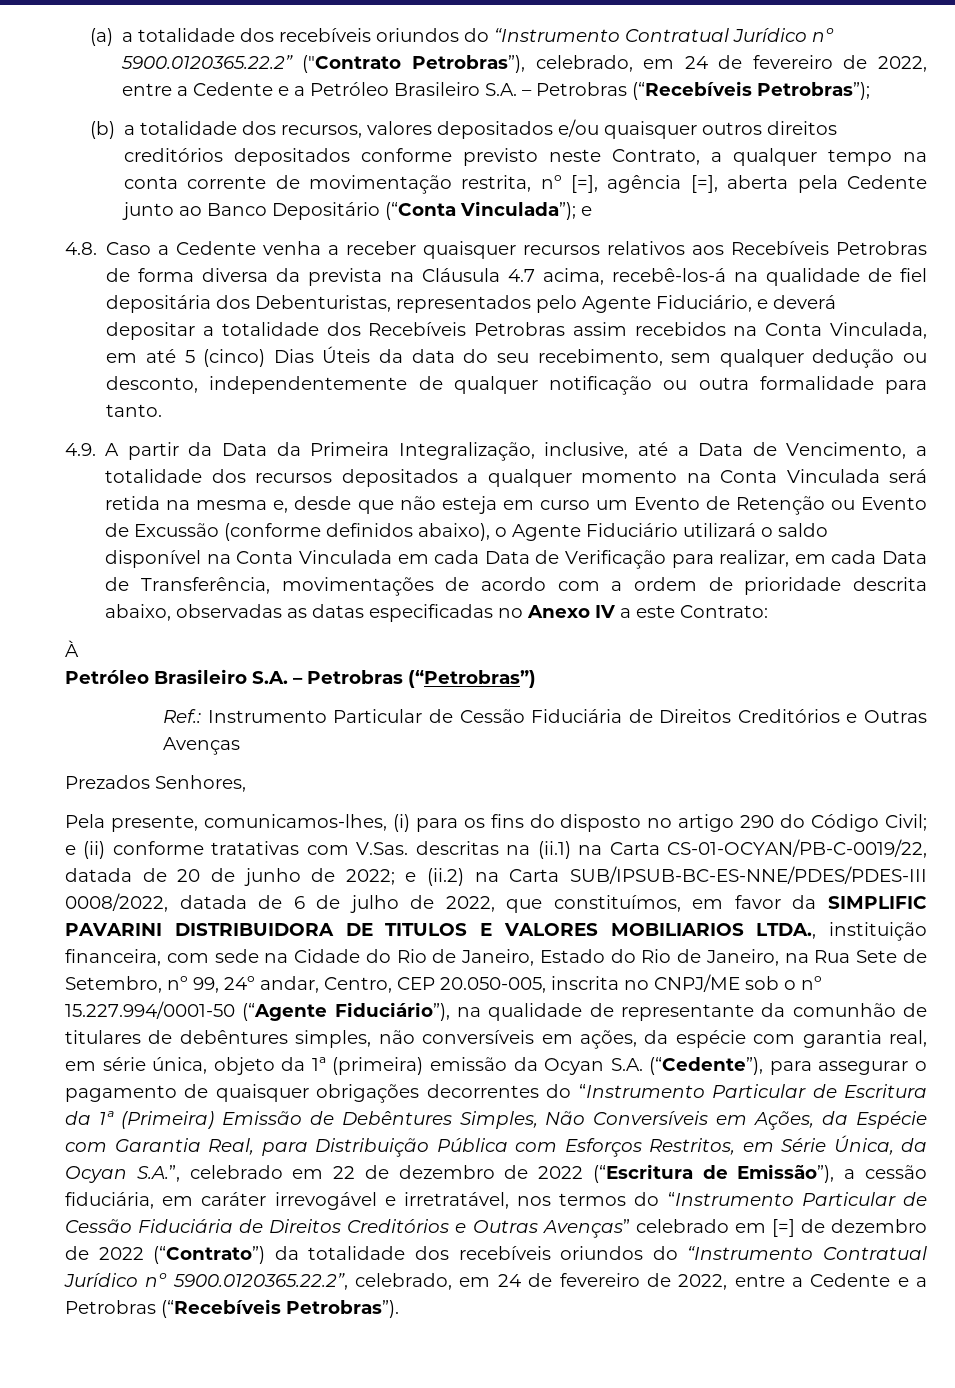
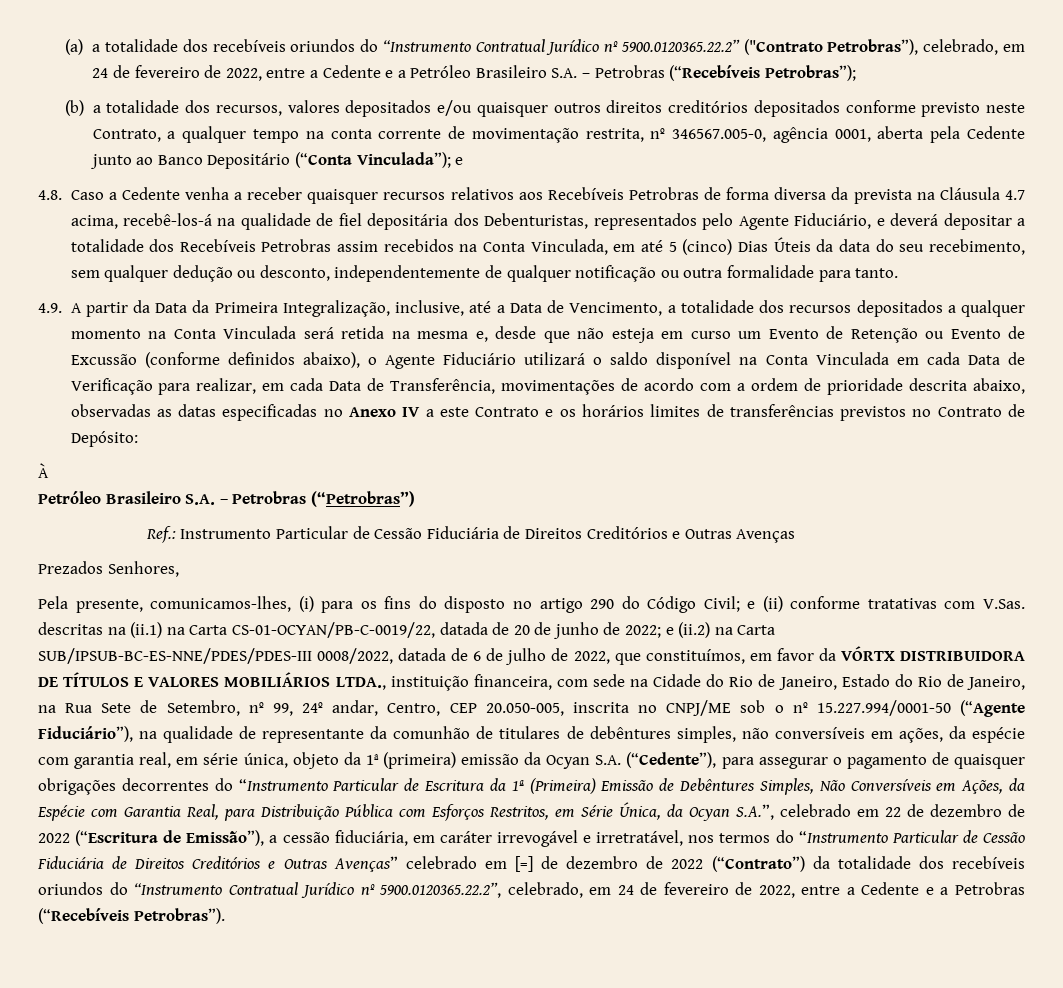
- (b) a totalidade dos recursos, valores depositados e/ou quaisquer outros direitos creditórios depositados conforme previsto neste Contrato, a qualquer tempo na conta corrente de movimentação restrita, nº [=], agência [=], aberta pela Cedente junto ao Banco Depositário (“Conta Vinculada”); e
+ (b) a totalidade dos recursos, valores depositados e/ou quaisquer outros direitos creditórios depositados conforme previsto neste Contrato, a qualquer tempo na conta corrente de movimentação restrita, nº 346567.005-0, agência 0001, aberta pela Cedente junto ao Banco Depositário (“Conta Vinculada”); e
- 4.9. A partir da Data da Primeira Integralização, inclusive, até a Data de Vencimento, a totalidade dos recursos depositados a qualquer momento na Conta Vinculada será retida na mesma e, desde que não esteja em curso um Evento de Retenção ou Evento de Excussão (conforme definidos abaixo), o Agente Fiduciário utilizará o saldo disponível na Conta Vinculada em cada Data de Verificação para realizar, em cada Data de Transferência, movimentações de acordo com a ordem de prioridade descrita abaixo, observadas as datas especificadas no Anexo IV a este Contrato:
+ 4.9. A partir da Data da Primeira Integralização, inclusive, até a Data de Vencimento, a totalidade dos recursos depositados a qualquer momento na Conta Vinculada será retida na mesma e, desde que não esteja em curso um Evento de Retenção ou Evento de Excussão (conforme definidos abaixo), o Agente Fiduciário utilizará o saldo disponível na Conta Vinculada em cada Data de Verificação para realizar, em cada Data de Transferência, movimentações de acordo com a ordem de prioridade descrita abaixo, observadas as datas especificadas no Anexo IV a este Contrato e os horários limites de transferências previstos no Contrato de Depósito:
- e (ii.2) na Carta SUB/IPSUB-BC-ES-NNE/PDES/PDES-III 0008/2022, datada de 6 de julho de 2022, que constituímos, em favor da SIMPLIFIC PAVARINI DISTRIBUIDORA DE TITULOS E VALORES MOBILIARIOS LTDA., instituição financeira, com sede na Cidade do Rio de Janeiro, Estado do Rio de Janeiro, na Rua Sete de Setembro, nº 99, 24º andar, Centro, CEP 20.050-005, inscrita no CNPJ/ME sob o nº 15.227.994/0001-50 (“Agente Fiduciário”), na qualidade de representante da comunhão de titulares de debêntures simples, não conversíveis em ações, da espécie com garantia real, em série única, objeto da 1ª (primeira) emissão da Ocyan S.A. (“Cedente”), para assegurar o pagamento de quaisquer obrigações decorrentes do “Instrumento Particular de Escritura da 1ª (Primeira) Emissão de Debêntures Simples, Não Conversíveis em Ações, da Espécie com Garantia Real, para Distribuição Pública com Esforços Restritos, em Série Única, da Ocyan S.A.”, celebrado em 22 de dezembro de 2022 (“Escritura de Emissão”), a cessão fiduciária, em caráter irrevogável e irretratável, nos termos do “Instrumento Particular de Cessão Fiduciária de Direitos Creditórios e Outras Avenças” celebrado em [=] de dezembro de 2022 (“Contrato”) da totalidade dos recebíveis oriundos do “Instrumento Contratual Jurídico nº 5900.0120365.22.2”, celebrado, em 24 de fevereiro de 2022, entre a Cedente e a Petrobras (“Recebíveis Petrobras”).
+ e (ii.2) na Carta SUB/IPSUB-BC-ES-NNE/PDES/PDES-III 0008/2022, datada de 6 de julho de 2022, que constituímos, em favor da VÓRTX DISTRIBUIDORA DE TÍTULOS E VALORES MOBILIÁRIOS LTDA., instituição financeira, com sede na Cidade do Rio de Janeiro, Estado do Rio de Janeiro, na Rua Sete de Setembro, nº 99, 24º andar, Centro, CEP 20.050-005, inscrita no CNPJ/ME sob o nº 15.227.994/0001-50 (“Agente Fiduciário”), na qualidade de representante da comunhão de titulares de debêntures simples, não conversíveis em ações, da espécie com garantia real, em série única, objeto da 1ª (primeira) emissão da Ocyan S.A. (“Cedente”), para assegurar o pagamento de quaisquer obrigações decorrentes do “Instrumento Particular de Escritura da 1ª (Primeira) Emissão de Debêntures Simples, Não Conversíveis em Ações, da Espécie com Garantia Real, para Distribuição Pública com Esforços Restritos, em Série Única, da Ocyan S.A.”, celebrado em 22 de dezembro de 2022 (“Escritura de Emissão”), a cessão fiduciária, em caráter irrevogável e irretratável, nos termos do “Instrumento Particular de Cessão Fiduciária de Direitos Creditórios e Outras Avenças” celebrado em [=] de dezembro de 2022 (“Contrato”) da totalidade dos recebíveis oriundos do “Instrumento Contratual Jurídico nº 5900.0120365.22.2”, celebrado, em 24 de fevereiro de 2022, entre a Cedente e a Petrobras (“Recebíveis Petrobras”).

